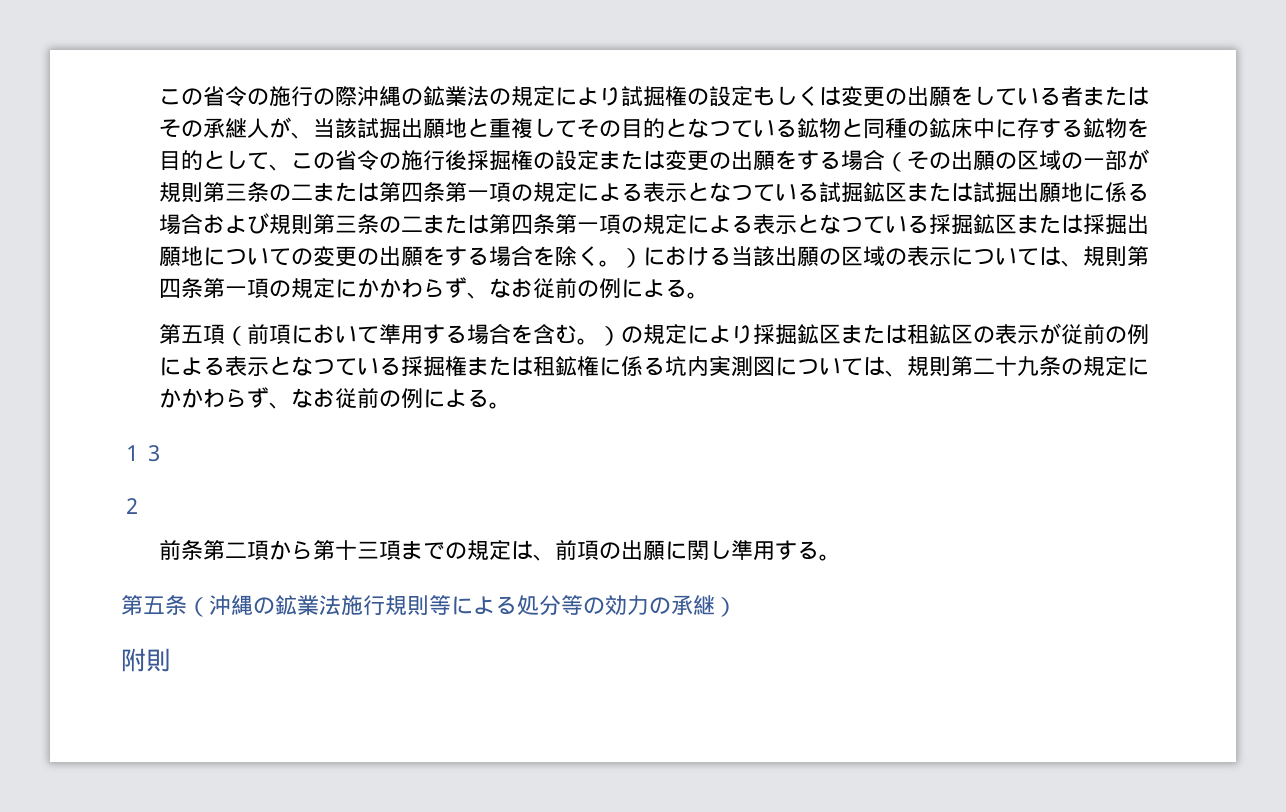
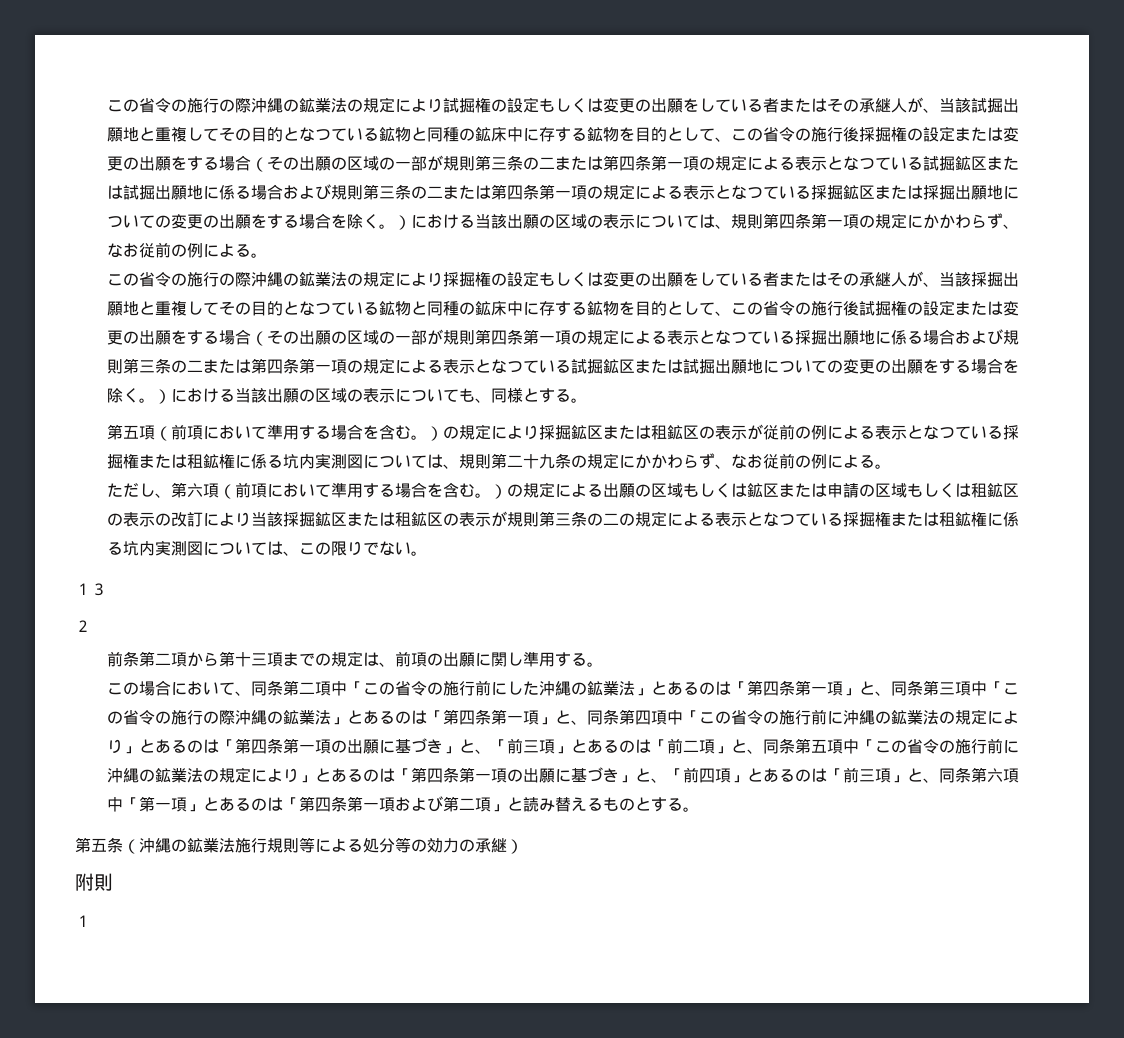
+ この省令の施行の際沖縄の鉱業法の規定により採掘権の設定もしくは変更の出願をしている者またはその承継人が、当該採掘出願地と重複してその目的となつている鉱物と同種の鉱床中に存する鉱物を目的として、この省令の施行後試掘権の設定または変更の出願をする場合（その出願の区域の一部が規則第四条第一項の規定による表示となつている採掘出願地に係る場合および規則第三条の二または第四条第一項の規定による表示となつている試掘鉱区または試掘出願地についての変更の出願をする場合を除く。）における当該出願の区域の表示についても、同様とする。
+ ただし、第六項（前項において準用する場合を含む。）の規定による出願の区域もしくは鉱区または申請の区域もしくは租鉱区の表示の改訂により当該採掘鉱区または租鉱区の表示が規則第三条の二の規定による表示となつている採掘権または租鉱権に係る坑内実測図については、この限りでない。
+ この場合において、同条第二項中「この省令の施行前にした沖縄の鉱業法」とあるのは「第四条第一項」と、同条第三項中「この省令の施行の際沖縄の鉱業法」とあるのは「第四条第一項」と、同条第四項中「この省令の施行前に沖縄の鉱業法の規定により」とあるのは「第四条第一項の出願に基づき」と、「前三項」とあるのは「前二項」と、同条第五項中「この省令の施行前に沖縄の鉱業法の規定により」とあるのは「第四条第一項の出願に基づき」と、「前四項」とあるのは「前三項」と、同条第六項中「第一項」とあるのは「第四条第一項および第二項」と読み替えるものとする。
  附則
+ １

